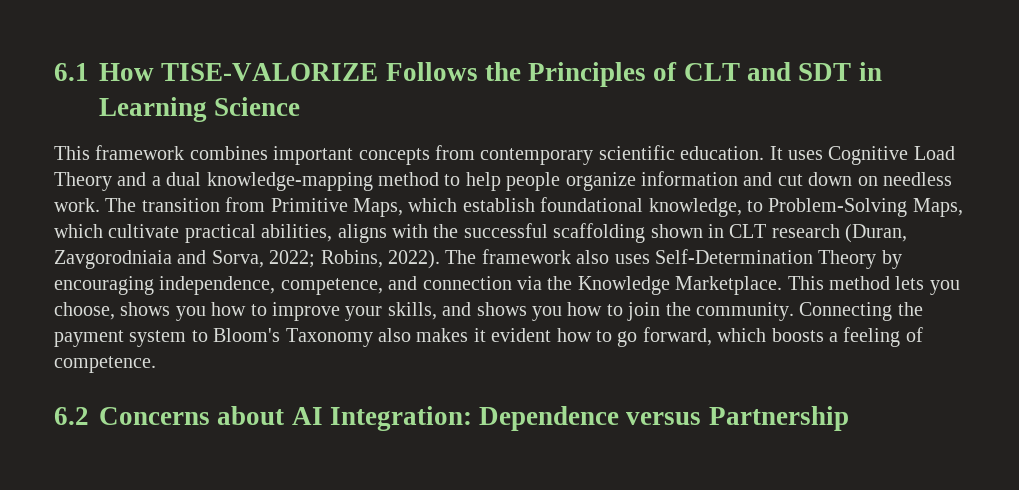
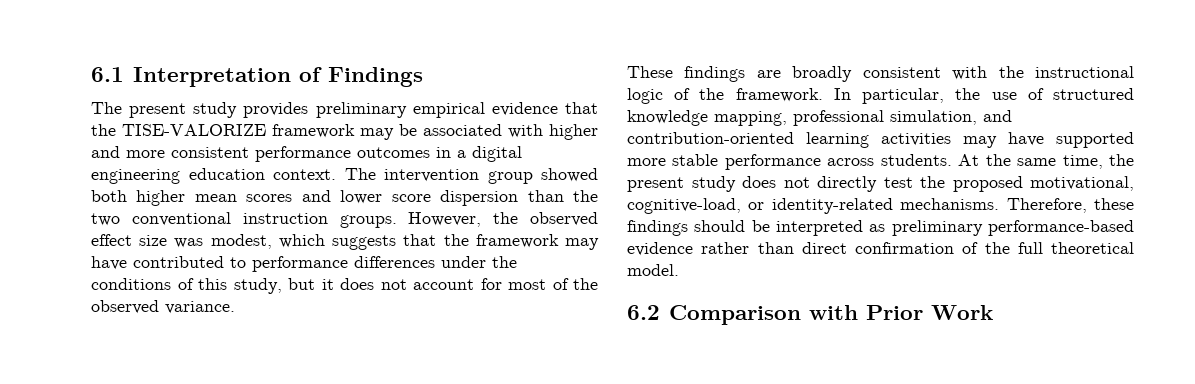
- 6.1 How TISE-VALORIZE Follows the Principles of CLT and SDT in Learning Science
- This framework combines important concepts from contemporary scientific education. It uses Cognitive Load Theory and a dual knowledge-mapping method to help people organize information and cut down on needless work. The transition from Primitive Maps, which establish foundational knowledge, to Problem-Solving Maps, which cultivate practical abilities, aligns with the successful scaffolding shown in CLT research (Duran, Zavgorodniaia and Sorva, 2022; Robins, 2022). The framework also uses Self-Determination Theory by encouraging independence, competence, and connection via the Knowledge Marketplace. This method lets you choose, shows you how to improve your skills, and shows you how to join the community. Connecting the payment system to Bloom's Taxonomy also makes it evident how to go forward, which boosts a feeling of competence.
- 6.2 Concerns about AI Integration: Dependence versus Partnership
+ 6.1 Interpretation of Findings
+ The present study provides preliminary empirical evidence that the TISE-VALORIZE framework may be associated with higher and more consistent performance outcomes in a digital engineering education context. The intervention group showed both higher mean scores and lower score dispersion than the two conventional instruction groups. However, the observed effect size was modest, which suggests that the framework may have contributed to performance differences under the conditions of this study, but it does not account for most of the observed variance.
+ These findings are broadly consistent with the instructional logic of the framework. In particular, the use of structured knowledge mapping, professional simulation, and contribution-oriented learning activities may have supported more stable performance across students. At the same time, the present study does not directly test the proposed motivational, cognitive-load, or identity-related mechanisms. Therefore, these findings should be interpreted as preliminary performance-based evidence rather than direct confirmation of the full theoretical model.
+ 6.2 Comparison with Prior Work

